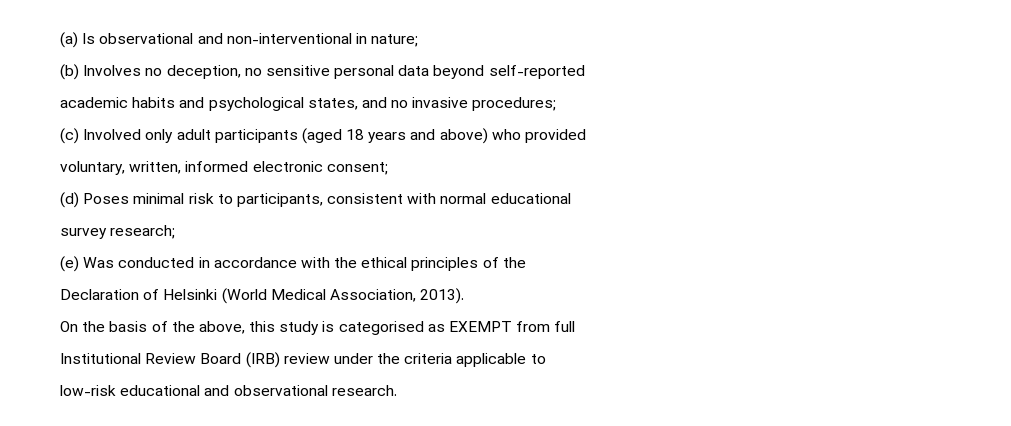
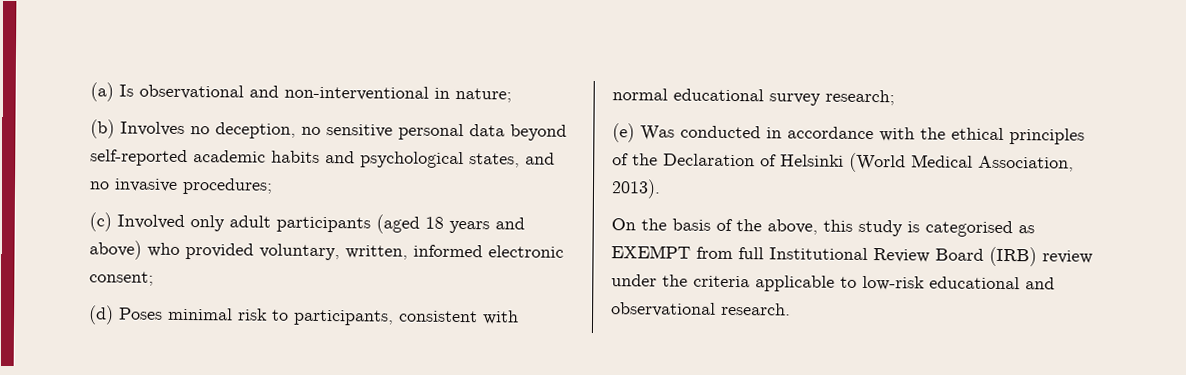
- (b) Involves no deception, no sensitive personal data beyond self-reported
- academic habits and psychological states, and no invasive procedures;
+ (b) Involves no deception, no sensitive personal data beyond self-reported academic habits and psychological states, and no invasive procedures;
- (c) Involved only adult participants (aged 18 years and above) who provided
- voluntary, written, informed electronic consent;
+ (c) Involved only adult participants (aged 18 years and above) who provided voluntary, written, informed electronic consent;
- (d) Poses minimal risk to participants, consistent with normal educational
- survey research;
+ (d) Poses minimal risk to participants, consistent with normal educational survey research;
- (e) Was conducted in accordance with the ethical principles of the
- Declaration of Helsinki (World Medical Association, 2013).
+ (e) Was conducted in accordance with the ethical principles of the Declaration of Helsinki (World Medical Association, 2013).
- On the basis of the above, this study is categorised as EXEMPT from full
- Institutional Review Board (IRB) review under the criteria applicable to
- low-risk educational and observational research.
+ On the basis of the above, this study is categorised as EXEMPT from full Institutional Review Board (IRB) review under the criteria applicable to low-risk educational and observational research.

